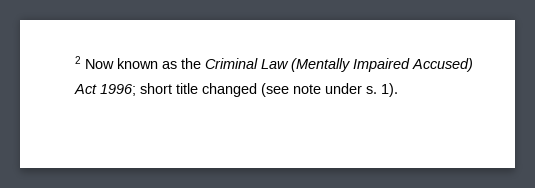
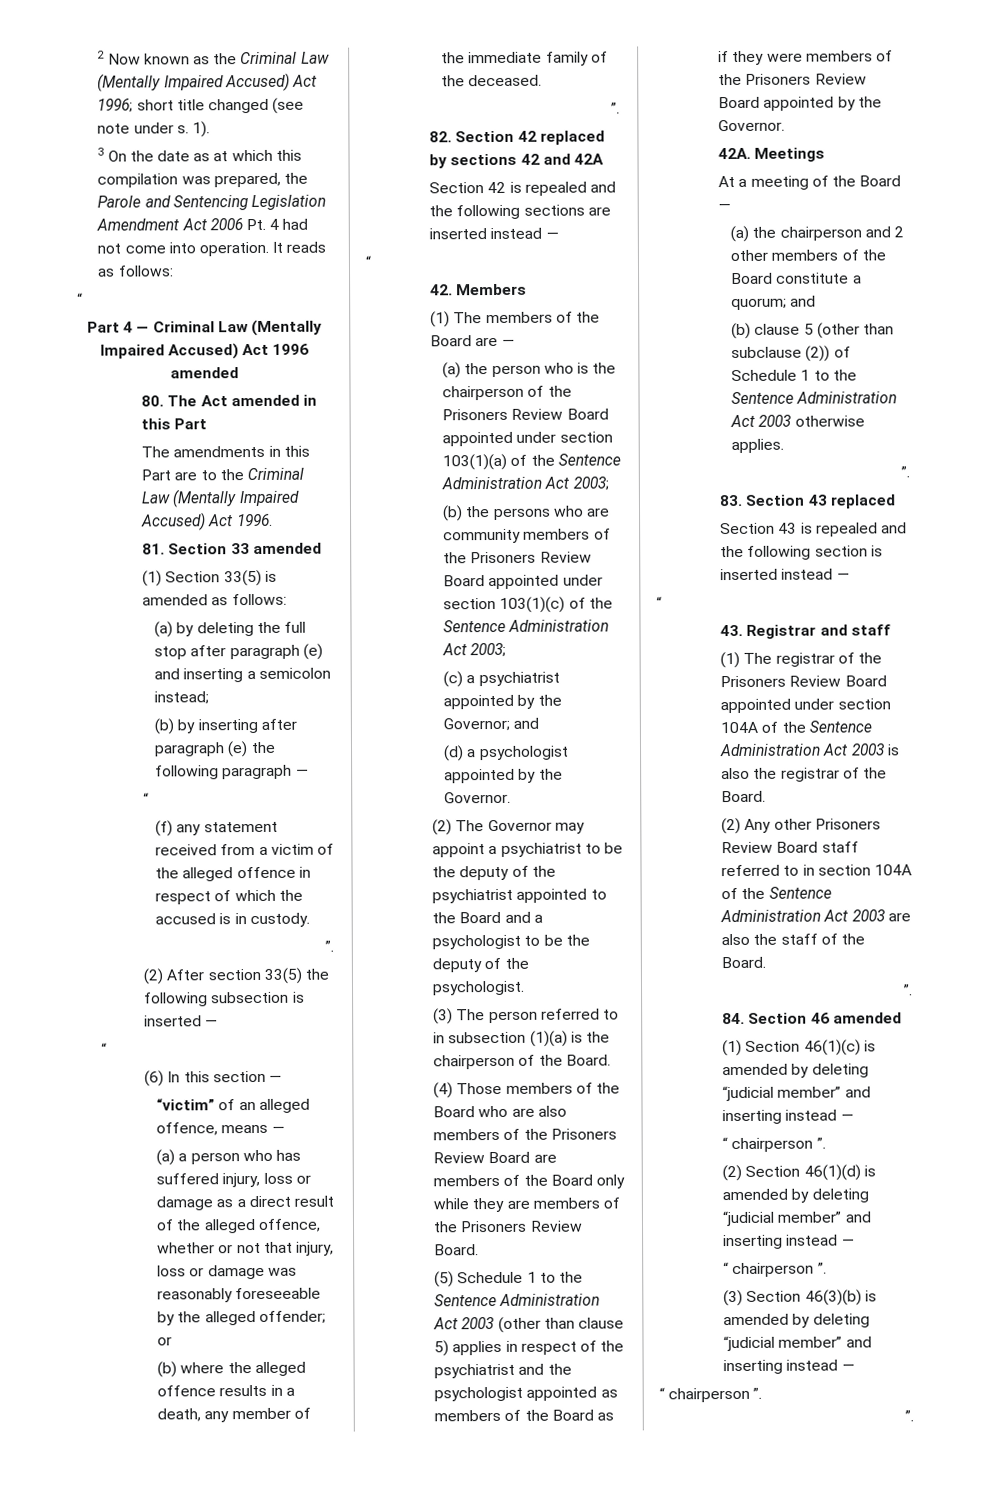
+ 3 On the date as at which this compilation was prepared, the Parole and Sentencing Legislation Amendment Act 2006 Pt. 4 had not come into operation. It reads as follows:
+ “
+ Part 4 — Criminal Law (Mentally Impaired Accused) Act 1996 amended
+ 80. The Act amended in this Part
+ The amendments in this Part are to the Criminal Law (Mentally Impaired Accused) Act 1996.
+ 81. Section 33 amended
+ (1) Section 33(5) is amended as follows:
+ (a) by deleting the full stop after paragraph (e) and inserting a semicolon instead;
+ (b) by inserting after paragraph (e) the following paragraph —
+ “
+ (f) any statement received from a victim of the alleged offence in respect of which the accused is in custody.
+ ”.
+ (2) After section 33(5) the following subsection is inserted —
+ “
+ (6) In this section —
+ “victim” of an alleged offence, means —
+ (a) a person who has suffered injury, loss or damage as a direct result of the alleged offence, whether or not that injury, loss or damage was reasonably foreseeable by the alleged offender; or
+ (b) where the alleged offence results in a death, any member of the immediate family of the deceased.
+ ”.
+ 82. Section 42 replaced by sections 42 and 42A
+ Section 42 is repealed and the following sections are inserted instead —
+ “
+ 42. Members
+ (1) The members of the Board are —
+ (a) the person who is the chairperson of the Prisoners Review Board appointed under section 103(1)(a) of the Sentence Administration Act 2003;
+ (b) the persons who are community members of the Prisoners Review Board appointed under section 103(1)(c) of the Sentence Administration Act 2003;
+ (c) a psychiatrist appointed by the Governor; and
+ (d) a psychologist appointed by the Governor.
+ (2) The Governor may appoint a psychiatrist to be the deputy of the psychiatrist appointed to the Board and a psychologist to be the deputy of the psychologist.
+ (3) The person referred to in subsection (1)(a) is the chairperson of the Board.
+ (4) Those members of the Board who are also members of the Prisoners Review Board are members of the Board only while they are members of the Prisoners Review Board.
+ (5) Schedule 1 to the Sentence Administration Act 2003 (other than clause 5) applies in respect of the psychiatrist and the psychologist appointed as members of the Board as if they were members of the Prisoners Review Board appointed by the Governor.
+ 42A. Meetings
+ At a meeting of the Board —
+ (a) the chairperson and 2 other members of the Board constitute a quorum; and
+ (b) clause 5 (other than subclause (2)) of Schedule 1 to the Sentence Administration Act 2003 otherwise applies.
+ ”.
+ 83. Section 43 replaced
+ Section 43 is repealed and the following section is inserted instead —
+ “
+ 43. Registrar and staff
+ (1) The registrar of the Prisoners Review Board appointed under section 104A of the Sentence Administration Act 2003 is also the registrar of the Board.
+ (2) Any other Prisoners Review Board staff referred to in section 104A of the Sentence Administration Act 2003 are also the staff of the Board.
+ ”.
+ 84. Section 46 amended
+ (1) Section 46(1)(c) is amended by deleting “judicial member” and inserting instead —
+ “ chairperson ”.
+ (2) Section 46(1)(d) is amended by deleting “judicial member” and inserting instead —
+ “ chairperson ”.
+ (3) Section 46(3)(b) is amended by deleting “judicial member” and inserting instead —
+ “ chairperson ”.
+ ”.

